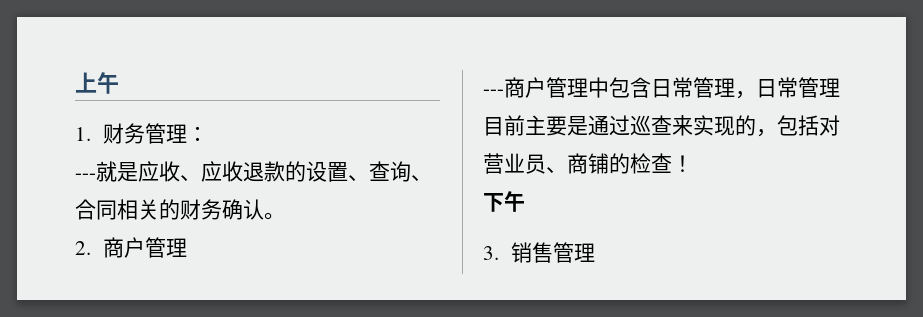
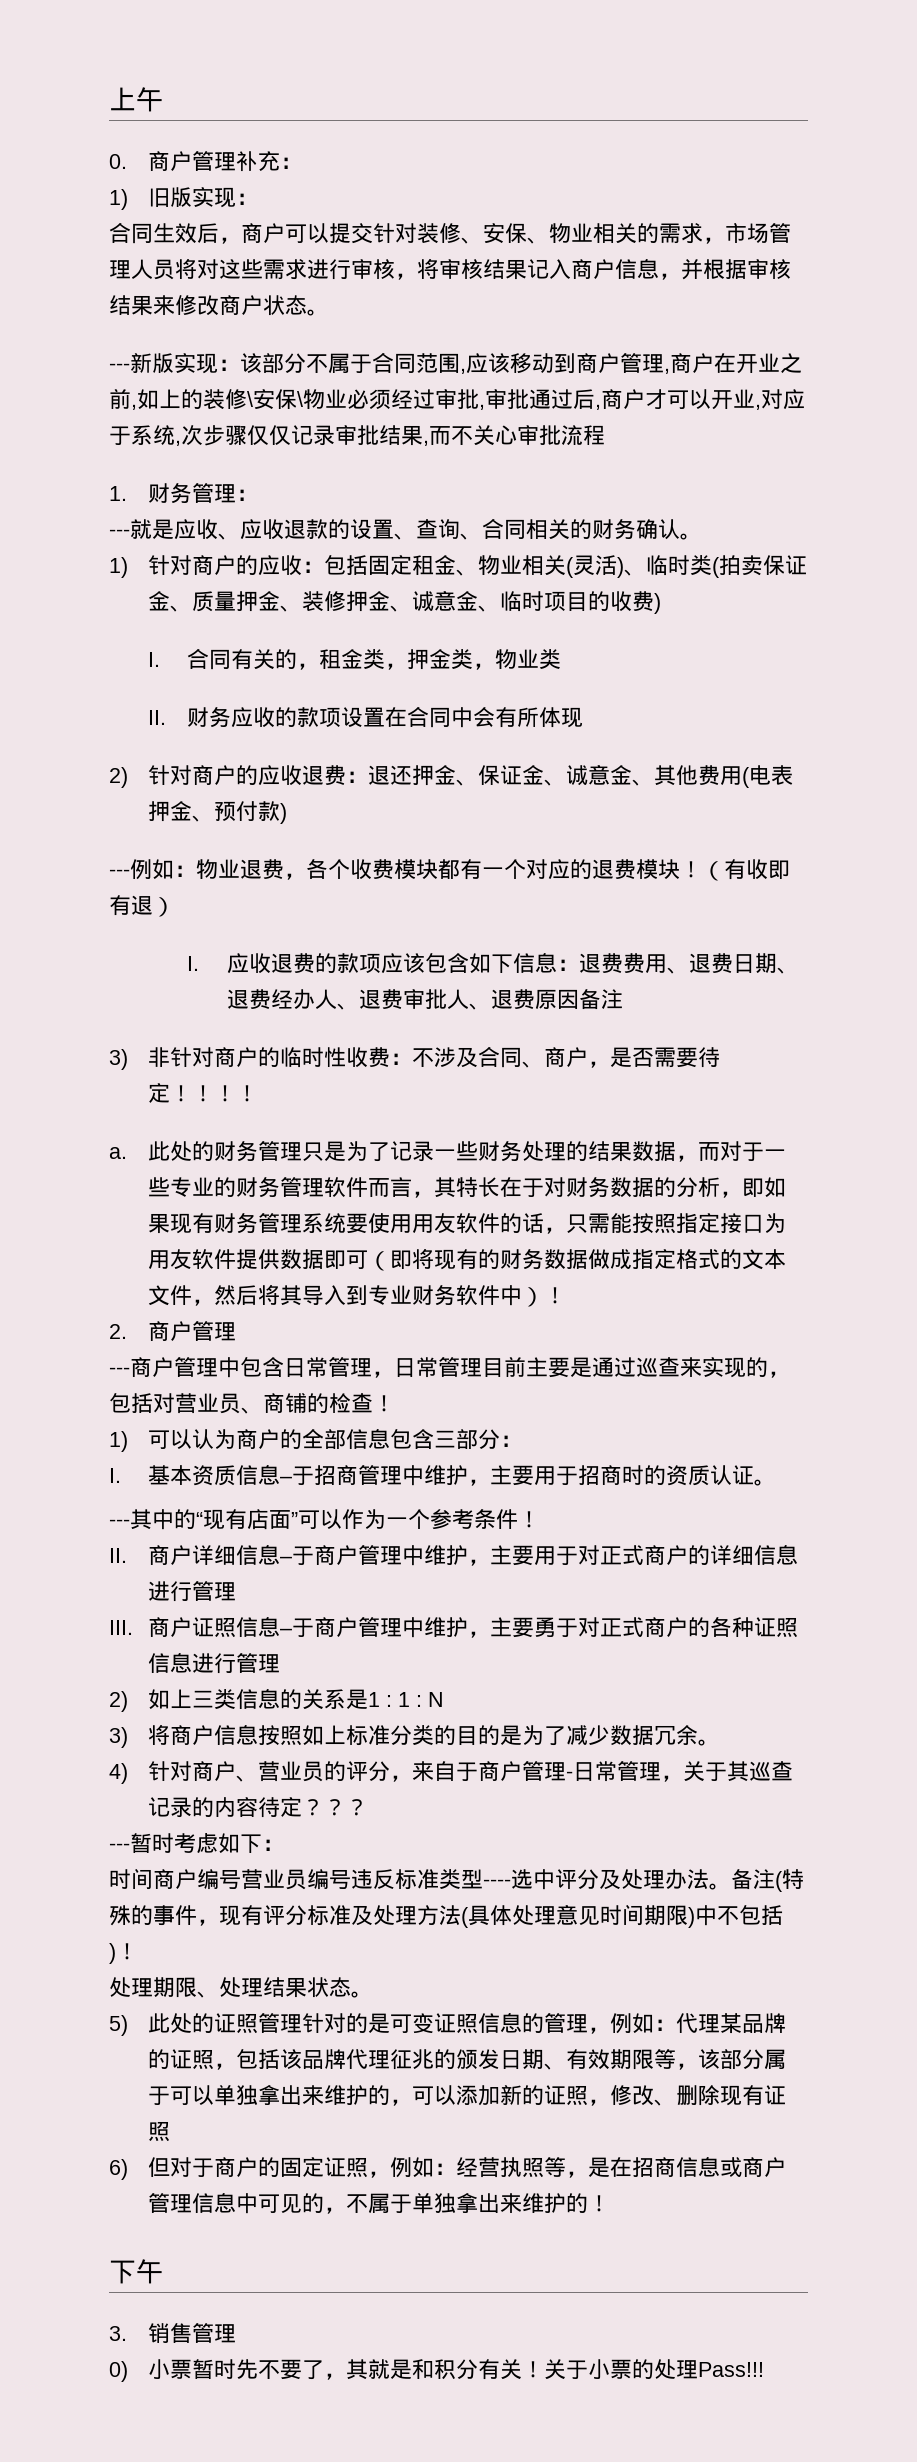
+ 0.商户管理补充：
+ 1)旧版实现：
+ 合同生效后，商户可以提交针对装修、安保、物业相关的需求，市场管理人员将对这些需求进行审核，将审核结果记入商户信息，并根据审核结果来修改商户状态。
+ ---新版实现：该部分不属于合同范围,应该移动到商户管理,商户在开业之前,如上的装修\安保\物业必须经过审批,审批通过后,商户才可以开业,对应于系统,次步骤仅仅记录审批结果,而不关心审批流程
+ 1)针对商户的应收：包括固定租金、物业相关(灵活)、临时类(拍卖保证金、质量押金、装修押金、诚意金、临时项目的收费)
+ I.合同有关的，租金类，押金类，物业类
+ II.财务应收的款项设置在合同中会有所体现
+ 2)针对商户的应收退费：退还押金、保证金、诚意金、其他费用(电表押金、预付款)
+ ---例如：物业退费，各个收费模块都有一个对应的退费模块！（有收即有退）
+ I.应收退费的款项应该包含如下信息：退费费用、退费日期、退费经办人、退费审批人、退费原因备注
+ 3)非针对商户的临时性收费：不涉及合同、商户，是否需要待定！！！！
+ a.此处的财务管理只是为了记录一些财务处理的结果数据，而对于一些专业的财务管理软件而言，其特长在于对财务数据的分析，即如果现有财务管理系统要使用用友软件的话，只需能按照指定接口为用友软件提供数据即可（即将现有的财务数据做成指定格式的文本文件，然后将其导入到专业财务软件中）！
+ 1)可以认为商户的全部信息包含三部分：
+ I.基本资质信息–于招商管理中维护，主要用于招商时的资质认证。
+ ---其中的“现有店面”可以作为一个参考条件！
+ II.商户详细信息–于商户管理中维护，主要用于对正式商户的详细信息进行管理
+ III.商户证照信息–于商户管理中维护，主要勇于对正式商户的各种证照信息进行管理
+ 2)如上三类信息的关系是1 : 1 : N
+ 3)将商户信息按照如上标准分类的目的是为了减少数据冗余。
+ 4)针对商户、营业员的评分，来自于商户管理-日常管理，关于其巡查记录的内容待定？？？
+ ---暂时考虑如下：
+ 时间商户编号营业员编号违反标准类型----选中评分及处理办法。备注(特殊的事件，现有评分标准及处理方法(具体处理意见时间期限)中不包括)！
+ 处理期限、处理结果状态。
+ 5)此处的证照管理针对的是可变证照信息的管理，例如：代理某品牌的证照，包括该品牌代理征兆的颁发日期、有效期限等，该部分属于可以单独拿出来维护的，可以添加新的证照，修改、删除现有证照
+ 6)但对于商户的固定证照，例如：经营执照等，是在招商信息或商户管理信息中可见的，不属于单独拿出来维护的！
  下午
  3.销售管理
+ 0)小票暂时先不要了，其就是和积分有关！关于小票的处理Pass!!!

